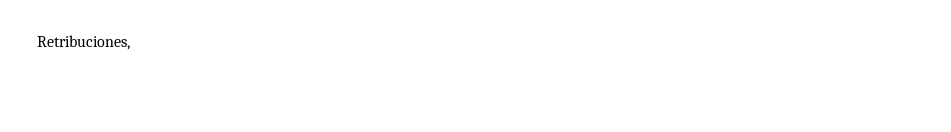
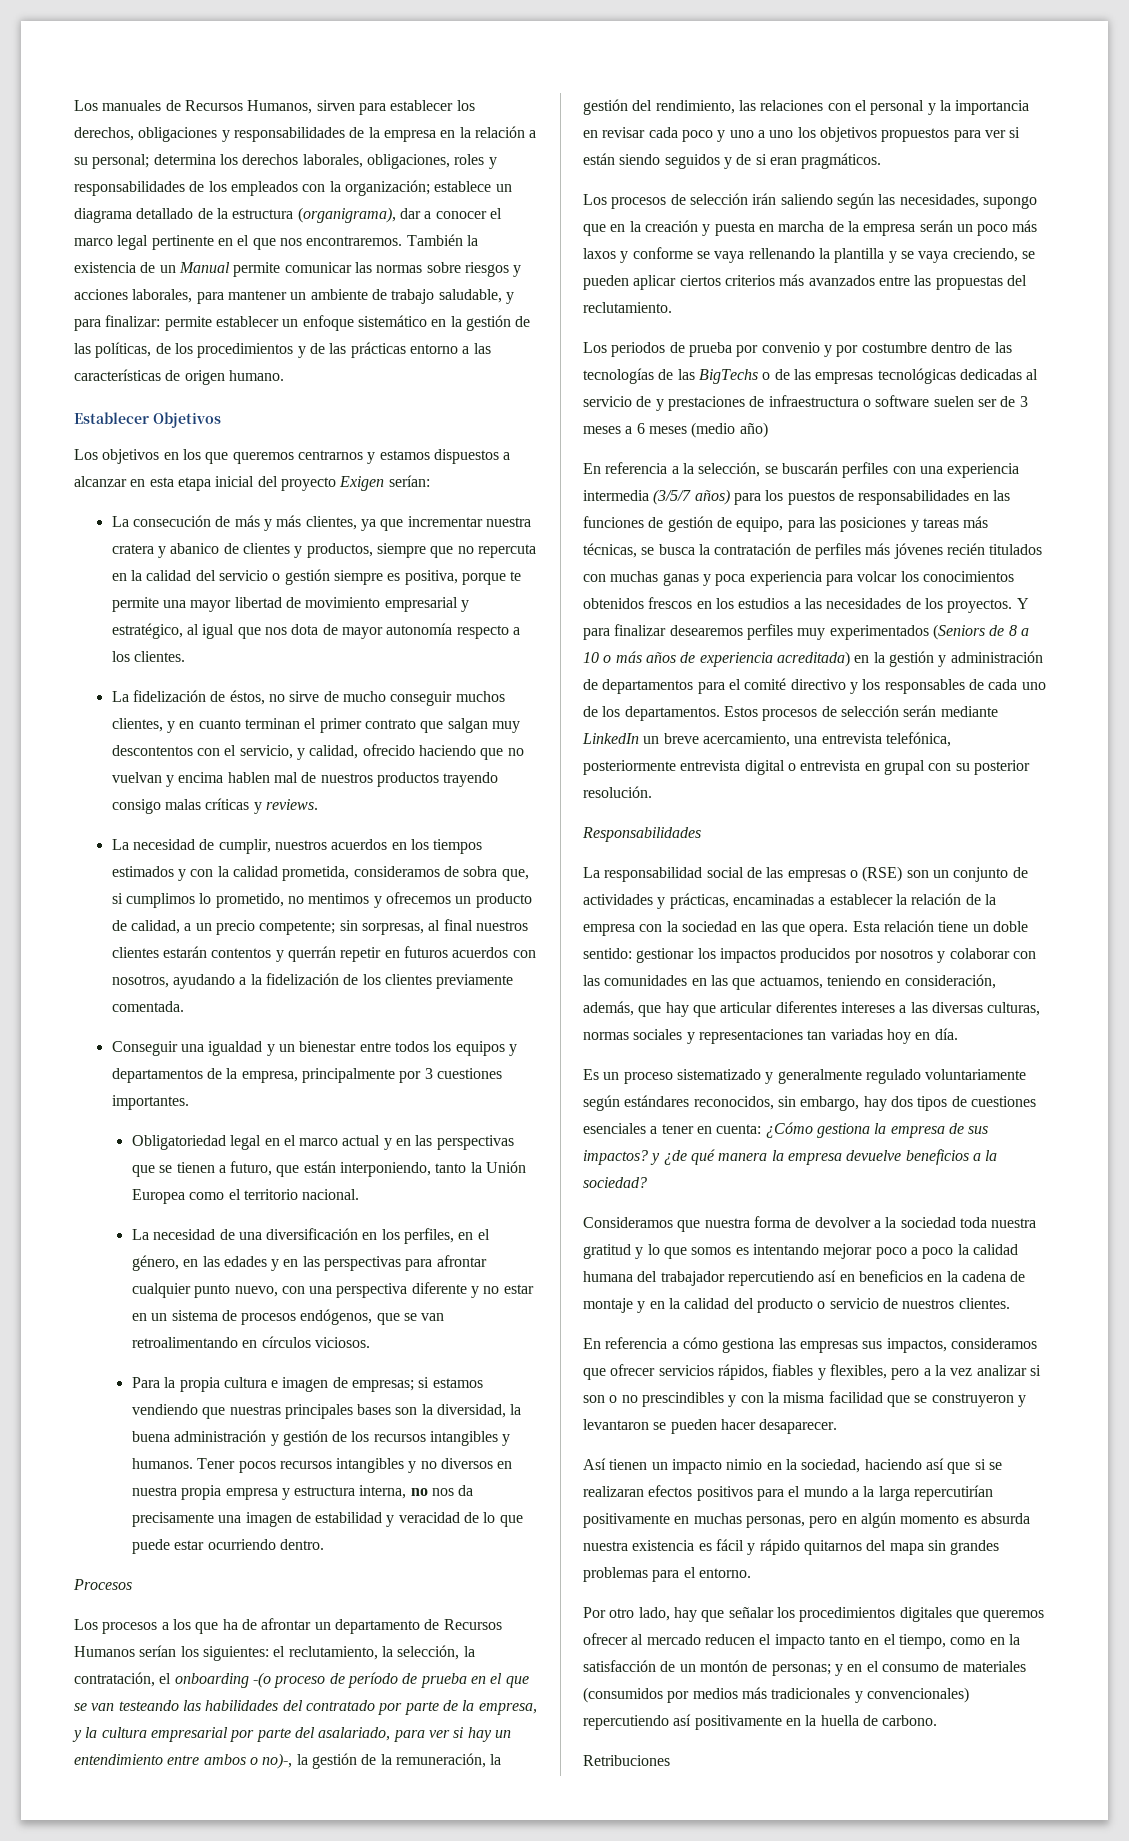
- Retribuciones,
+ Los manuales de Recursos Humanos, sirven para establecer los derechos, obligaciones y responsabilidades de la empresa en la relación a su personal; determina los derechos laborales, obligaciones, roles y responsabilidades de los empleados con la organización; establece un diagrama detallado de la estructura (organigrama), dar a conocer el marco legal pertinente en el que nos encontraremos. También la existencia de un Manual permite comunicar las normas sobre riesgos y acciones laborales, para mantener un ambiente de trabajo saludable, y para finalizar: permite establecer un enfoque sistemático en la gestión de las políticas, de los procedimientos y de las prácticas entorno a las características de origen humano.
+ Establecer Objetivos
+ Los objetivos en los que queremos centrarnos y estamos dispuestos a alcanzar en esta etapa inicial del proyecto Exigen serían:
+ La consecución de más y más clientes, ya que incrementar nuestra cratera y abanico de clientes y productos, siempre que no repercuta en la calidad del servicio o gestión siempre es positiva, porque te permite una mayor libertad de movimiento empresarial y estratégico, al igual que nos dota de mayor autonomía respecto a los clientes.
+ La fidelización de éstos, no sirve de mucho conseguir muchos clientes, y en cuanto terminan el primer contrato que salgan muy descontentos con el servicio, y calidad, ofrecido haciendo que no vuelvan y encima hablen mal de nuestros productos trayendo consigo malas críticas y reviews.
+ La necesidad de cumplir, nuestros acuerdos en los tiempos estimados y con la calidad prometida, consideramos de sobra que, si cumplimos lo prometido, no mentimos y ofrecemos un producto de calidad, a un precio competente; sin sorpresas, al final nuestros clientes estarán contentos y querrán repetir en futuros acuerdos con nosotros, ayudando a la fidelización de los clientes previamente comentada.
+ Conseguir una igualdad y un bienestar entre todos los equipos y departamentos de la empresa, principalmente por 3 cuestiones importantes.
+ Obligatoriedad legal en el marco actual y en las perspectivas que se tienen a futuro, que están interponiendo, tanto la Unión Europea como el territorio nacional.
+ La necesidad de una diversificación en los perfiles, en el género, en las edades y en las perspectivas para afrontar cualquier punto nuevo, con una perspectiva diferente y no estar en un sistema de procesos endógenos, que se van retroalimentando en círculos viciosos.
+ Para la propia cultura e imagen de empresas; si estamos vendiendo que nuestras principales bases son la diversidad, la buena administración y gestión de los recursos intangibles y humanos. Tener pocos recursos intangibles y no diversos en nuestra propia empresa y estructura interna, no nos da precisamente una imagen de estabilidad y veracidad de lo que puede estar ocurriendo dentro.
+ Procesos
+ Los procesos a los que ha de afrontar un departamento de Recursos Humanos serían los siguientes: el reclutamiento, la selección, la contratación, el onboarding -(o proceso de período de prueba en el que se van testeando las habilidades del contratado por parte de la empresa, y la cultura empresarial por parte del asalariado, para ver si hay un entendimiento entre ambos o no)-, la gestión de la remuneración, la gestión del rendimiento, las relaciones con el personal y la importancia en revisar cada poco y uno a uno los objetivos propuestos para ver si están siendo seguidos y de si eran pragmáticos.
+ Los procesos de selección irán saliendo según las necesidades, supongo que en la creación y puesta en marcha de la empresa serán un poco más laxos y conforme se vaya rellenando la plantilla y se vaya creciendo, se pueden aplicar ciertos criterios más avanzados entre las propuestas del reclutamiento.
+ Los periodos de prueba por convenio y por costumbre dentro de las tecnologías de las BigTechs o de las empresas tecnológicas dedicadas al servicio de y prestaciones de infraestructura o software suelen ser de 3 meses a 6 meses (medio año)
+ En referencia a la selección, se buscarán perfiles con una experiencia intermedia (3/5/7 años) para los puestos de responsabilidades en las funciones de gestión de equipo, para las posiciones y tareas más técnicas, se busca la contratación de perfiles más jóvenes recién titulados con muchas ganas y poca experiencia para volcar los conocimientos obtenidos frescos en los estudios a las necesidades de los proyectos. Y para finalizar desearemos perfiles muy experimentados (Seniors de 8 a 10 o más años de experiencia acreditada) en la gestión y administración de departamentos para el comité directivo y los responsables de cada uno de los departamentos. Estos procesos de selección serán mediante LinkedIn un breve acercamiento, una entrevista telefónica, posteriormente entrevista digital o entrevista en grupal con su posterior resolución.
+ Responsabilidades
+ La responsabilidad social de las empresas o (RSE) son un conjunto de actividades y prácticas, encaminadas a establecer la relación de la empresa con la sociedad en las que opera. Esta relación tiene un doble sentido: gestionar los impactos producidos por nosotros y colaborar con las comunidades en las que actuamos, teniendo en consideración, además, que hay que articular diferentes intereses a las diversas culturas, normas sociales y representaciones tan variadas hoy en día.
+ Es un proceso sistematizado y generalmente regulado voluntariamente según estándares reconocidos, sin embargo, hay dos tipos de cuestiones esenciales a tener en cuenta: ¿Cómo gestiona la empresa de sus impactos? y ¿de qué manera la empresa devuelve beneficios a la sociedad?
+ Consideramos que nuestra forma de devolver a la sociedad toda nuestra gratitud y lo que somos es intentando mejorar poco a poco la calidad humana del trabajador repercutiendo así en beneficios en la cadena de montaje y en la calidad del producto o servicio de nuestros clientes.
+ En referencia a cómo gestiona las empresas sus impactos, consideramos que ofrecer servicios rápidos, fiables y flexibles, pero a la vez analizar si son o no prescindibles y con la misma facilidad que se construyeron y levantaron se pueden hacer desaparecer.
+ Así tienen un impacto nimio en la sociedad, haciendo así que si se realizaran efectos positivos para el mundo a la larga repercutirían positivamente en muchas personas, pero en algún momento es absurda nuestra existencia es fácil y rápido quitarnos del mapa sin grandes problemas para el entorno.
+ Por otro lado, hay que señalar los procedimientos digitales que queremos ofrecer al mercado reducen el impacto tanto en el tiempo, como en la satisfacción de un montón de personas; y en el consumo de materiales (consumidos por medios más tradicionales y convencionales) repercutiendo así positivamente en la huella de carbono.
+ Retribuciones

